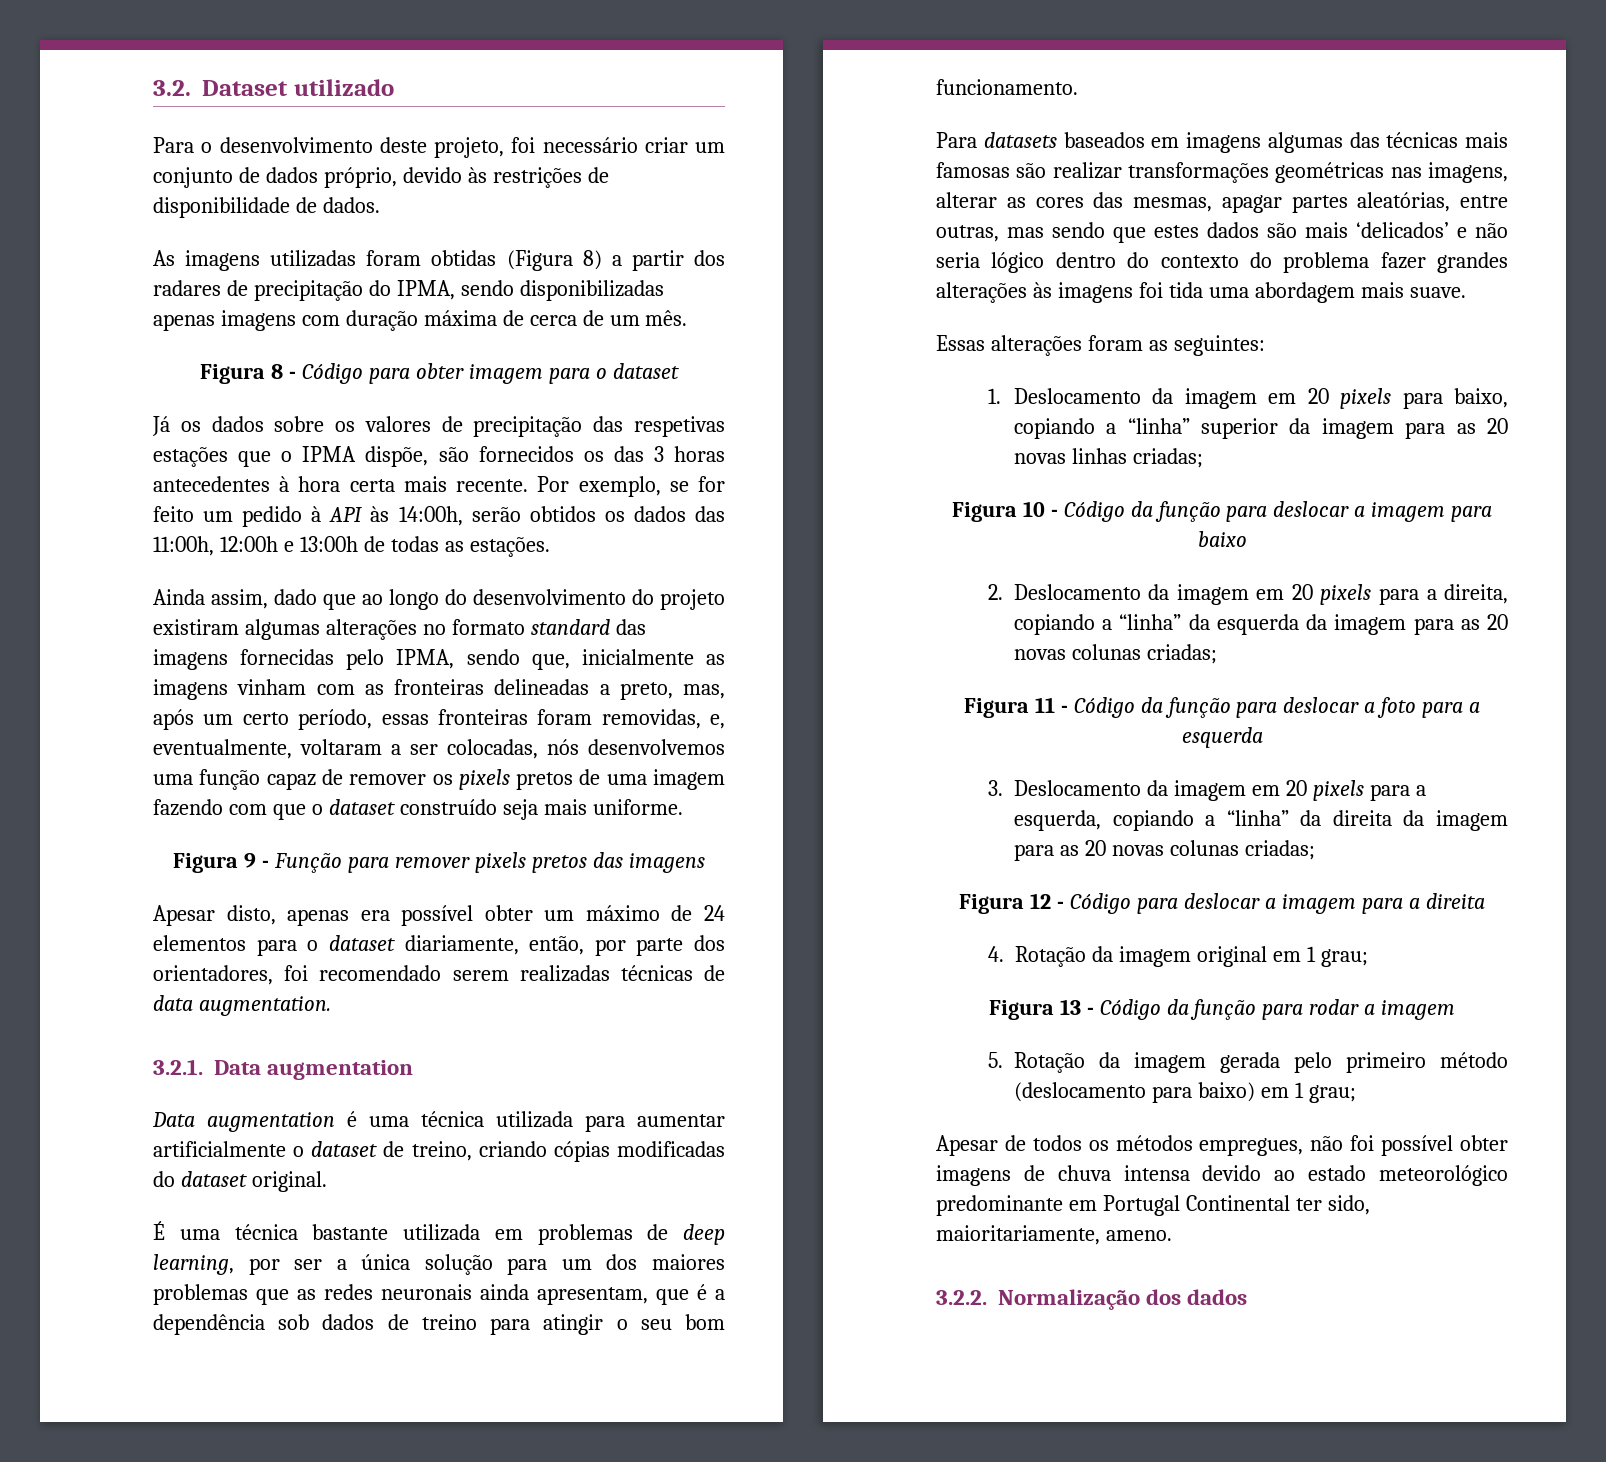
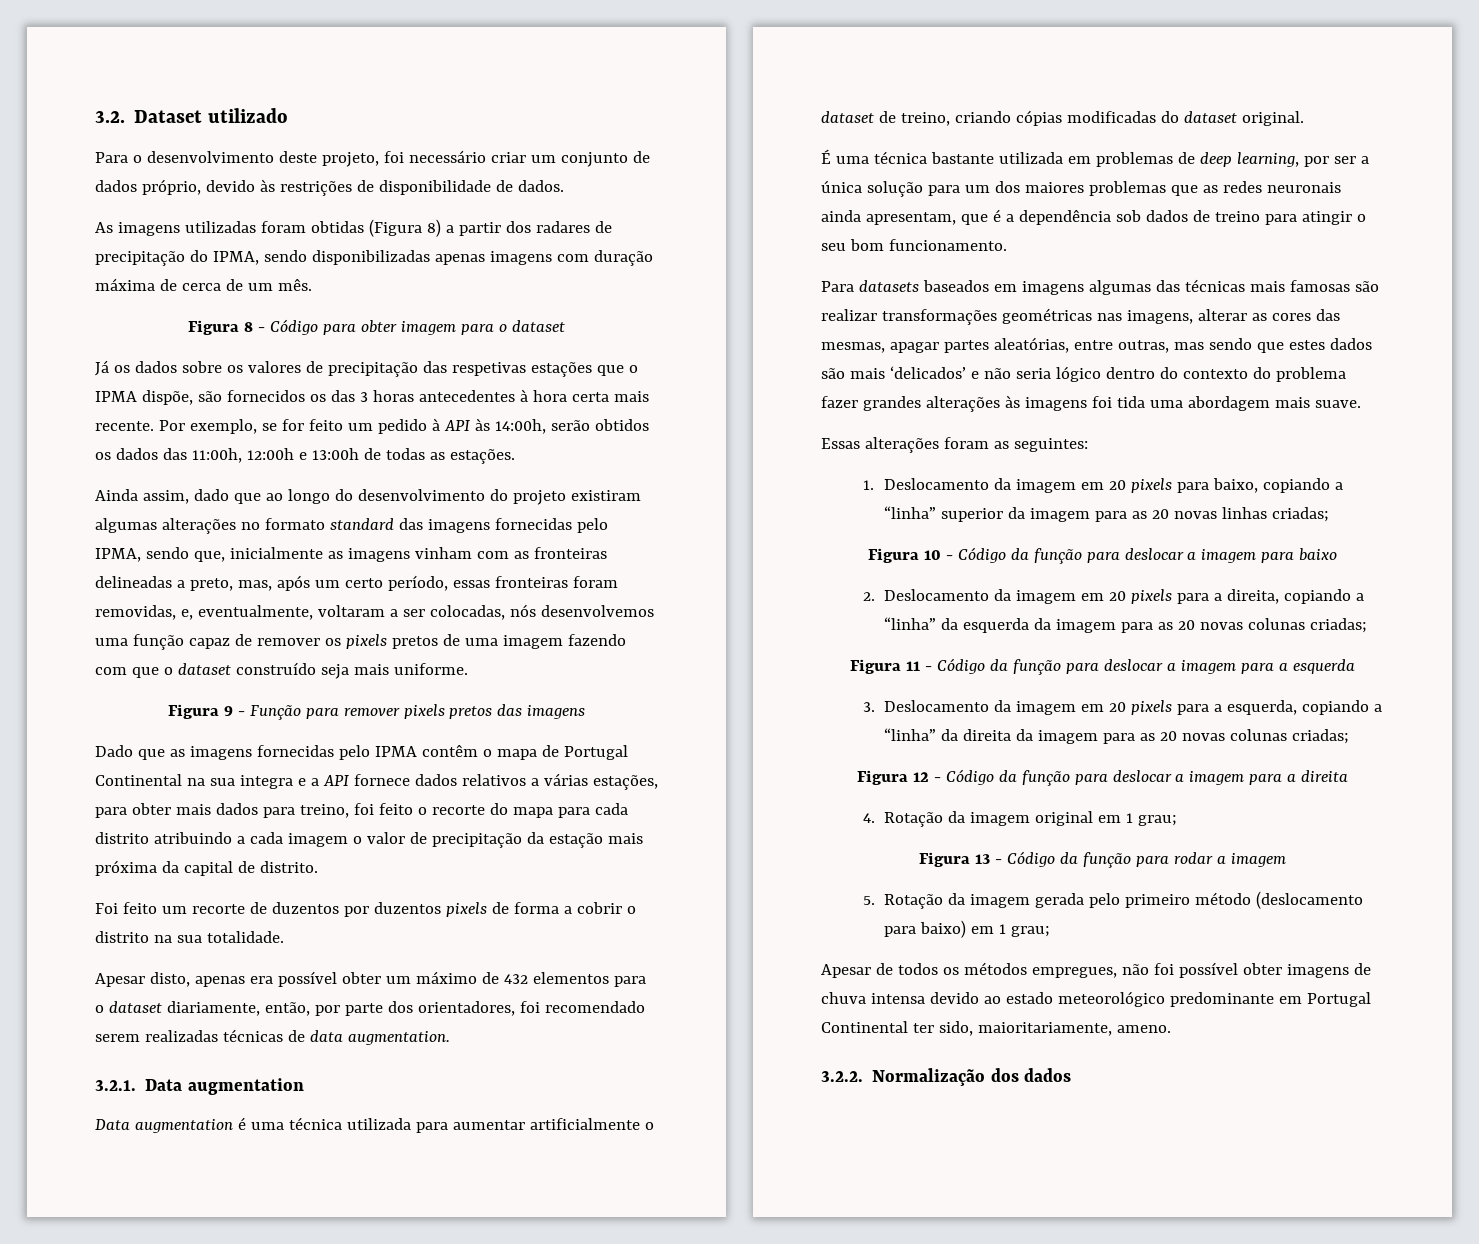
+ Dado que as imagens fornecidas pelo IPMA contêm o mapa de Portugal Continental na sua integra e a API fornece dados relativos a várias estações, para obter mais dados para treino, foi feito o recorte do mapa para cada distrito atribuindo a cada imagem o valor de precipitação da estação mais próxima da capital de distrito.
+ Foi feito um recorte de duzentos por duzentos pixels de forma a cobrir o distrito na sua totalidade.
- Apesar disto, apenas era possível obter um máximo de 24 elementos para o dataset diariamente, então, por parte dos orientadores, foi recomendado serem realizadas técnicas de data augmentation.
+ Apesar disto, apenas era possível obter um máximo de 432 elementos para o dataset diariamente, então, por parte dos orientadores, foi recomendado serem realizadas técnicas de data augmentation.
- Figura 11 - Código da função para deslocar a foto para a esquerda
+ Figura 11 - Código da função para deslocar a imagem para a esquerda
- Figura 12 - Código para deslocar a imagem para a direita
+ Figura 12 - Código da função para deslocar a imagem para a direita

